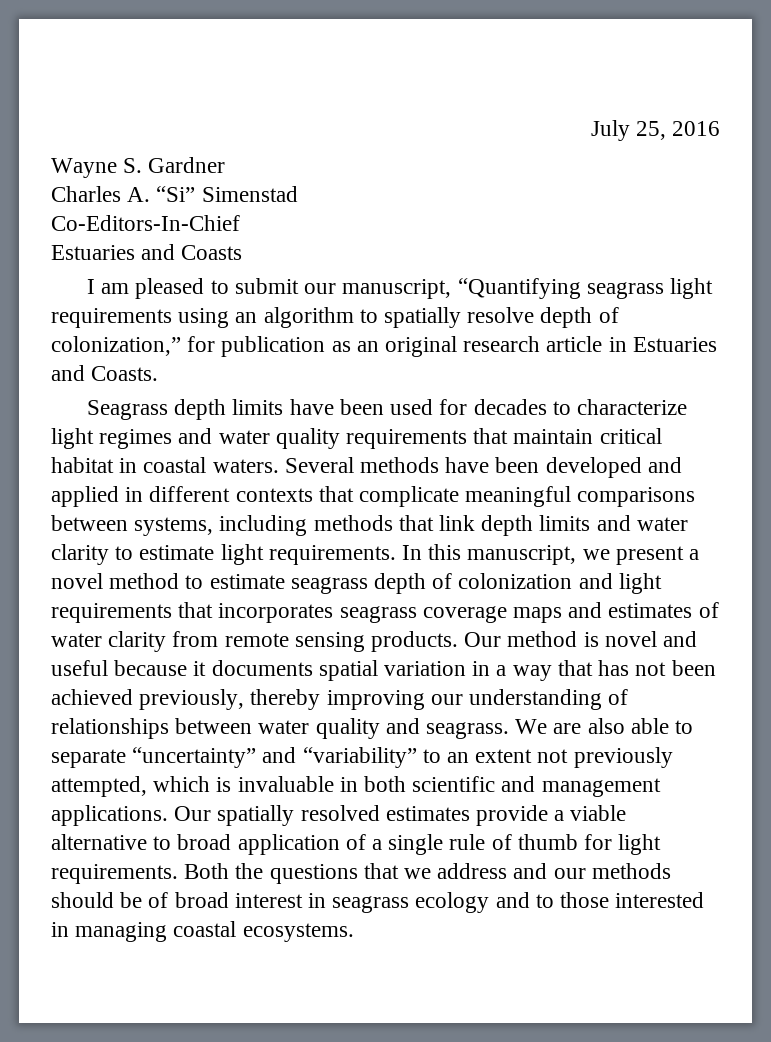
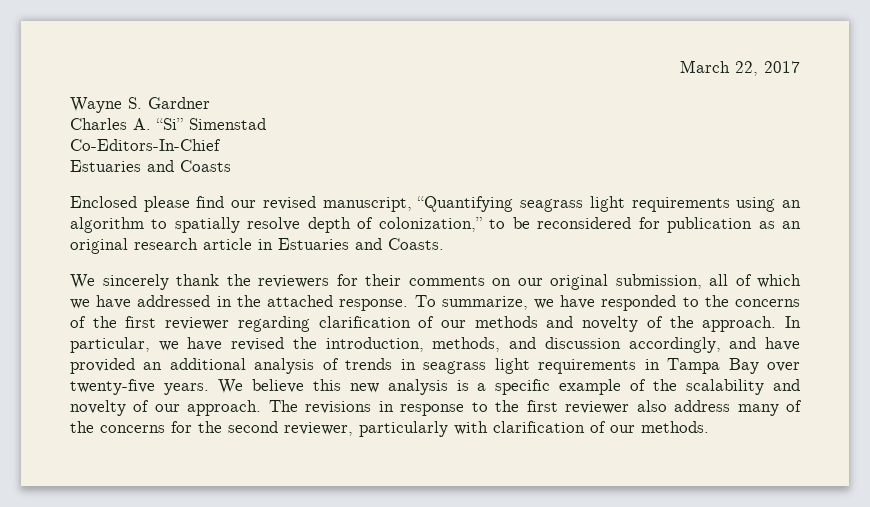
- July 25, 2016
+ March 22, 2017
- I am pleased to submit our manuscript, “Quantifying seagrass light requirements using an algorithm to spatially resolve depth of colonization,” for publication as an original research article in Estuaries and Coasts.
+ Enclosed please find our revised manuscript, “Quantifying seagrass light requirements using an algorithm to spatially resolve depth of colonization,” to be reconsidered for publication as an original research article in Estuaries and Coasts.
- Seagrass depth limits have been used for decades to characterize light regimes and water quality requirements that maintain critical habitat in coastal waters. Several methods have been developed and applied in different contexts that complicate meaningful comparisons between systems, including methods that link depth limits and water clarity to estimate light requirements. In this manuscript, we present a novel method to estimate seagrass depth of colonization and light requirements that incorporates seagrass coverage maps and estimates of water clarity from remote sensing products. Our method is novel and useful because it documents spatial variation in a way that has not been achieved previously, thereby improving our understanding of relationships between water quality and seagrass. We are also able to separate “uncertainty” and “variability” to an extent not previously attempted, which is invaluable in both scientific and management applications. Our spatially resolved estimates provide a viable alternative to broad application of a single rule of thumb for light requirements. Both the questions that we address and our methods should be of broad interest in seagrass ecology and to those interested in managing coastal ecosystems.
+ We sincerely thank the reviewers for their comments on our original submission, all of which we have addressed in the attached response. To summarize, we have responded to the concerns of the first reviewer regarding clarification of our methods and novelty of the approach. In particular, we have revised the introduction, methods, and discussion accordingly, and have provided an additional analysis of trends in seagrass light requirements in Tampa Bay over twenty-five years. We believe this new analysis is a specific example of the scalability and novelty of our approach. The revisions in response to the first reviewer also address many of the concerns for the second reviewer, particularly with clarification of our methods.

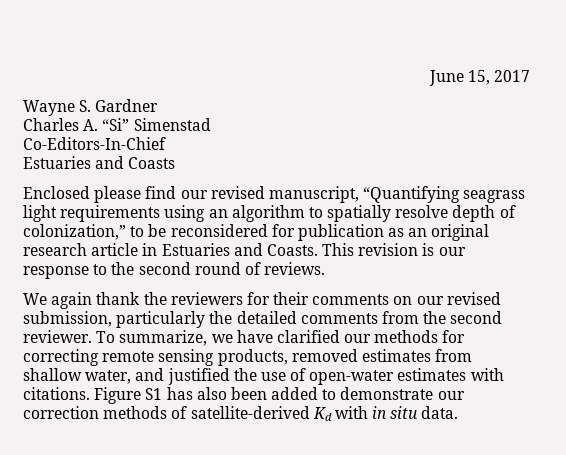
- March 22, 2017
+ June 15, 2017
- Enclosed please find our revised manuscript, “Quantifying seagrass light requirements using an algorithm to spatially resolve depth of colonization,” to be reconsidered for publication as an original research article in Estuaries and Coasts.
- We sincerely thank the reviewers for their comments on our original submission, all of which we have addressed in the attached response. To summarize, we have responded to the concerns of the first reviewer regarding clarification of our methods and novelty of the approach. In particular, we have revised the introduction, methods, and discussion accordingly, and have provided an additional analysis of trends in seagrass light requirements in Tampa Bay over twenty-five years. We believe this new analysis is a specific example of the scalability and novelty of our approach. The revisions in response to the first reviewer also address many of the concerns for the second reviewer, particularly with clarification of our methods.
+ Enclosed please find our revised manuscript, “Quantifying seagrass light requirements using an algorithm to spatially resolve depth of colonization,” to be reconsidered for publication as an original research article in Estuaries and Coasts. This revision is our response to the second round of reviews.
+ We again thank the reviewers for their comments on our revised submission, particularly the detailed comments from the second reviewer. To summarize, we have clarified our methods for correcting remote sensing products, removed estimates from shallow water, and justified the use of open-water estimates with citations. Figure S1 has also been added to demonstrate our correction methods of satellite-derived Kd with in situ data.

